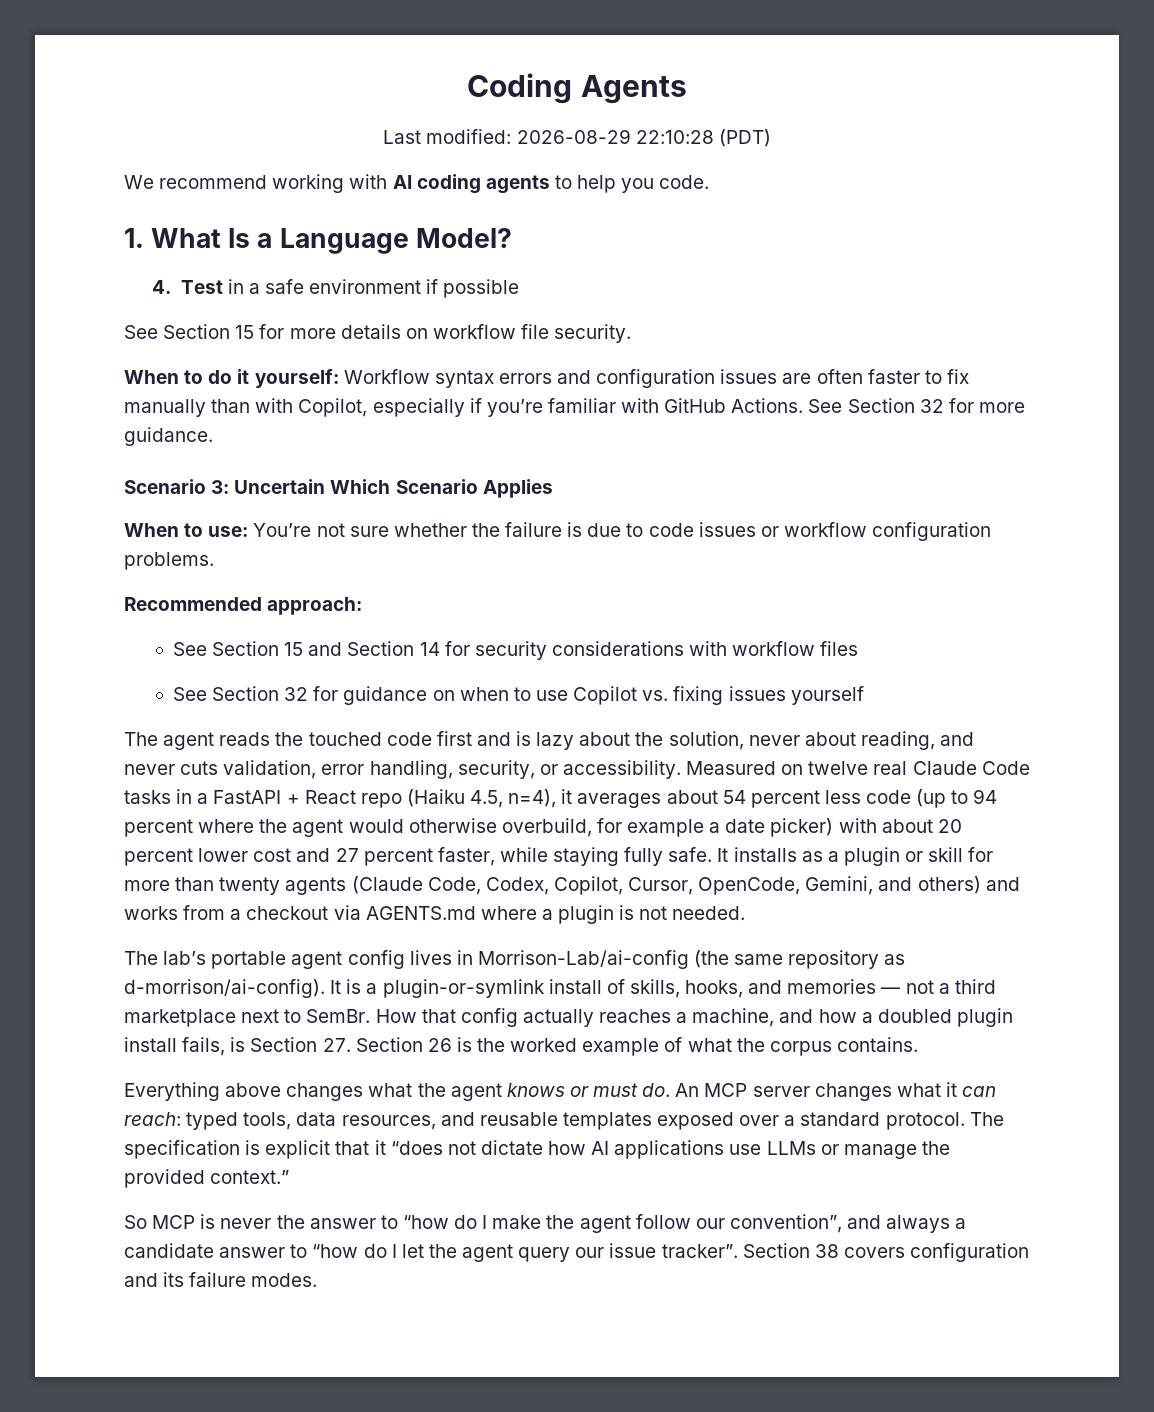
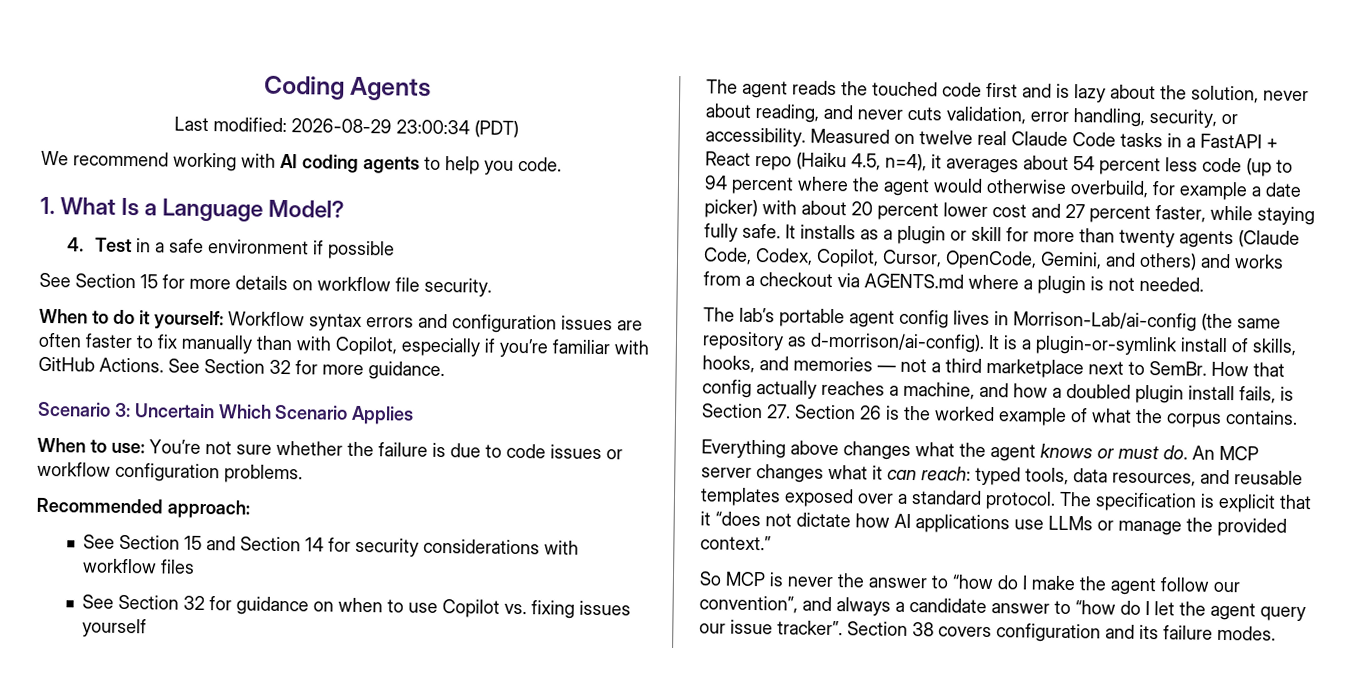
- Last modified: 2026-08-29 22:10:28 (PDT)
+ Last modified: 2026-08-29 23:00:34 (PDT)

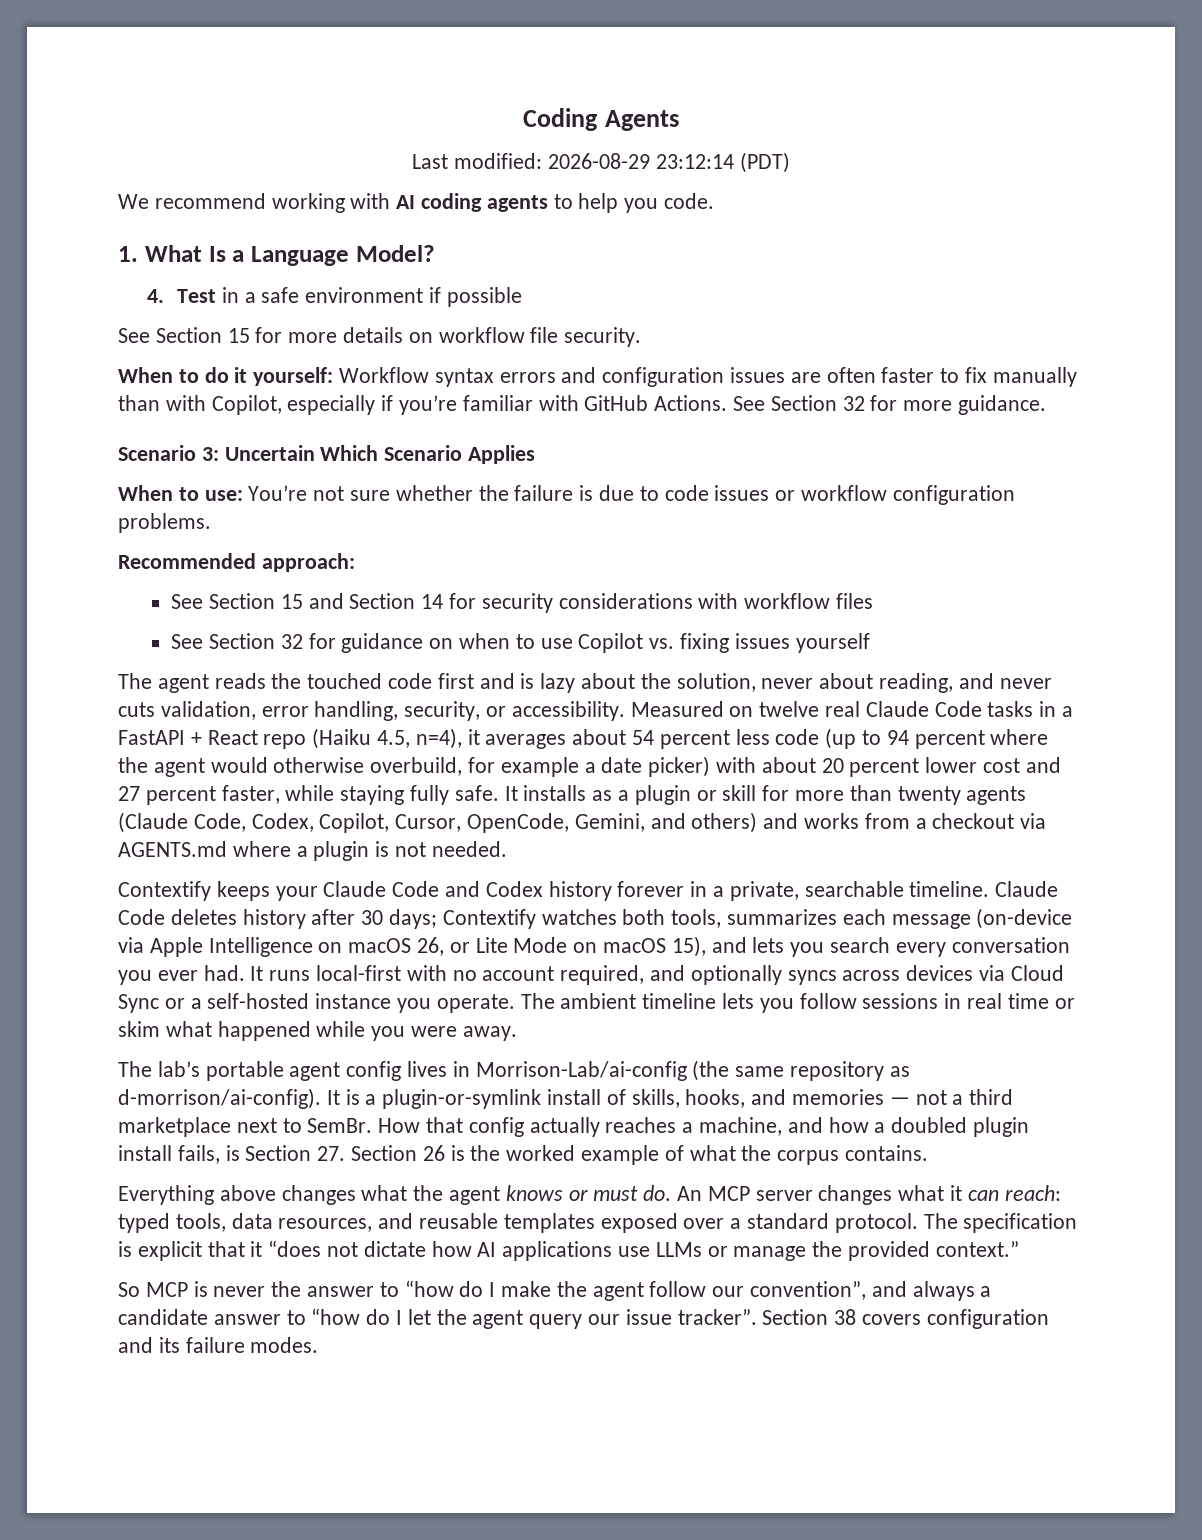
- Last modified: 2026-08-29 23:00:34 (PDT)
+ Last modified: 2026-08-29 23:12:14 (PDT)
+ Contextify keeps your Claude Code and Codex history forever in a private, searchable timeline. Claude Code deletes history after 30 days; Contextify watches both tools, summarizes each message (on-device via Apple Intelligence on macOS 26, or Lite Mode on macOS 15), and lets you search every conversation you ever had. It runs local-first with no account required, and optionally syncs across devices via Cloud Sync or a self-hosted instance you operate. The ambient timeline lets you follow sessions in real time or skim what happened while you were away.

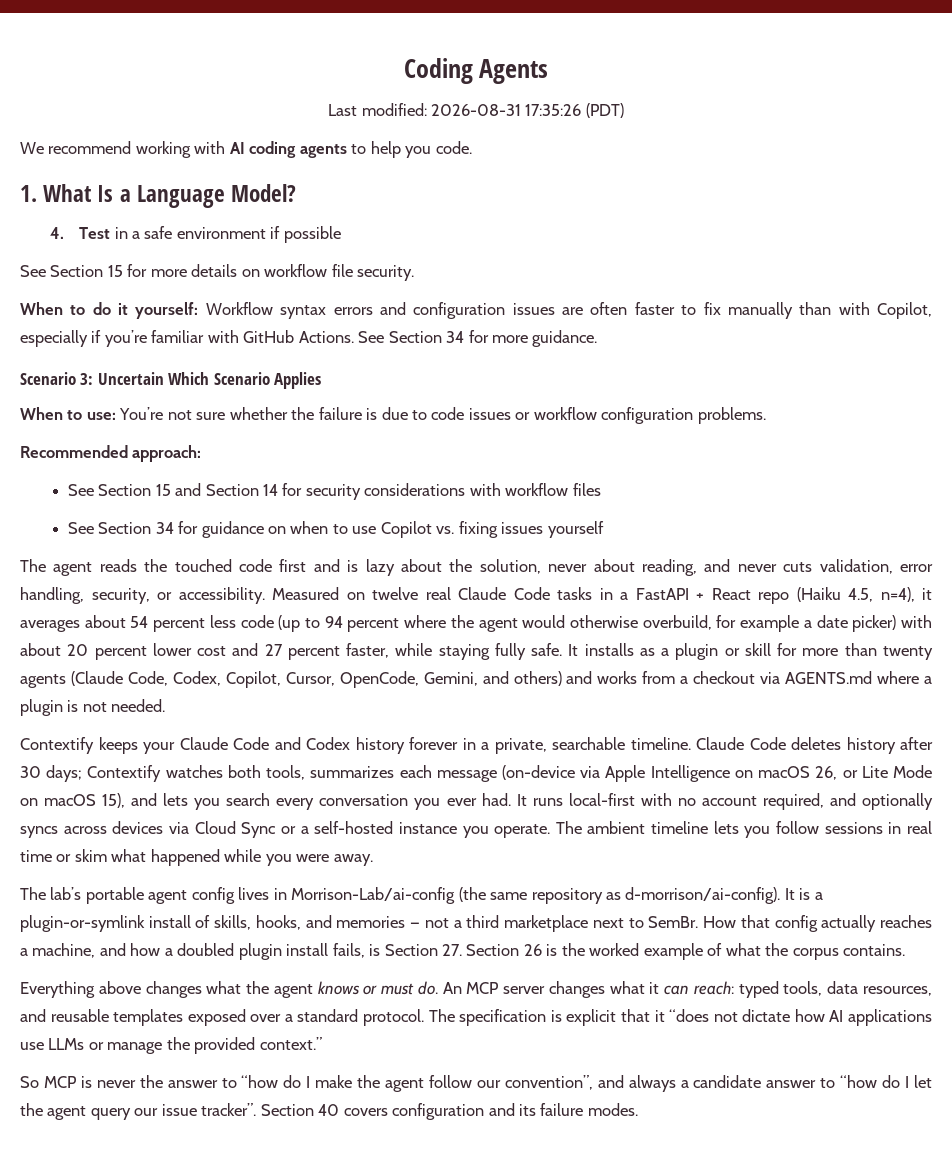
- Last modified: 2026-08-29 23:12:14 (PDT)
+ Last modified: 2026-08-31 17:35:26 (PDT)
- See Section 32 for more guidance.
+ See Section 34 for more guidance.
- See Section 32 for guidance on when to use Copilot vs. fixing issues yourself
+ See Section 34 for guidance on when to use Copilot vs. fixing issues yourself
- Section 38 covers configuration and its failure modes.
+ Section 40 covers configuration and its failure modes.

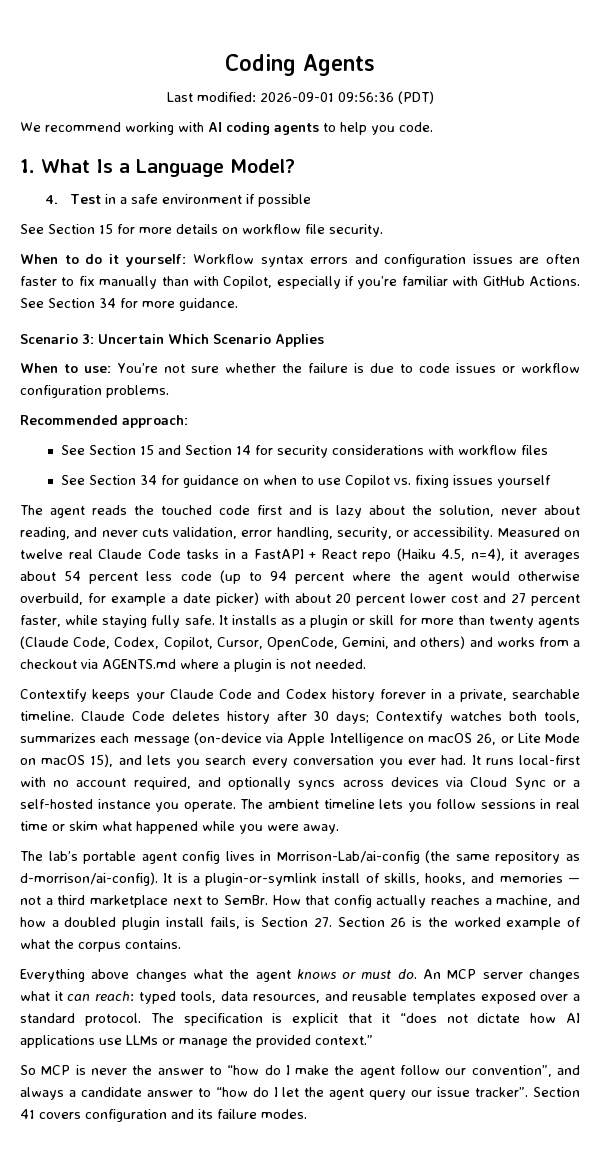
- Last modified: 2026-08-31 17:35:26 (PDT)
+ Last modified: 2026-09-01 09:56:36 (PDT)
- Section 40 covers configuration and its failure modes.
+ Section 41 covers configuration and its failure modes.

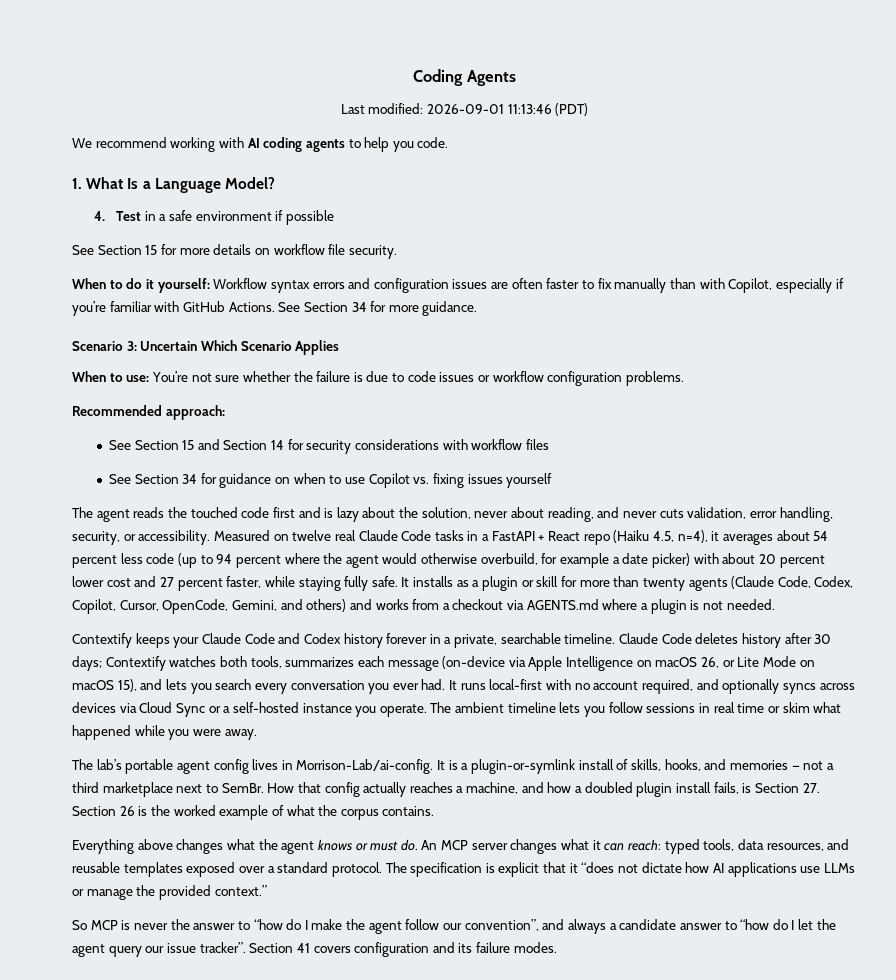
- Last modified: 2026-09-01 09:56:36 (PDT)
+ Last modified: 2026-09-01 11:13:46 (PDT)
- The lab’s portable agent config lives in Morrison-Lab/ai-config (the same repository as d-morrison/ai-config).
+ The lab’s portable agent config lives in Morrison-Lab/ai-config.

